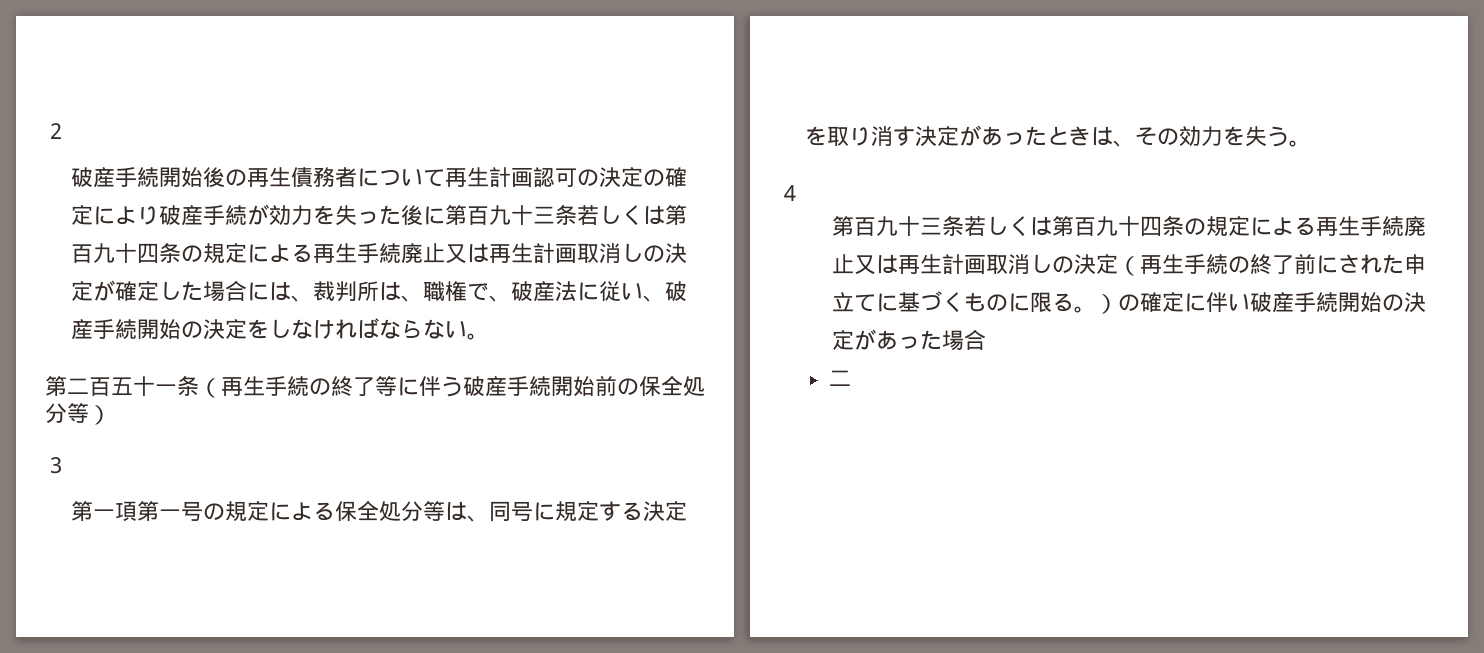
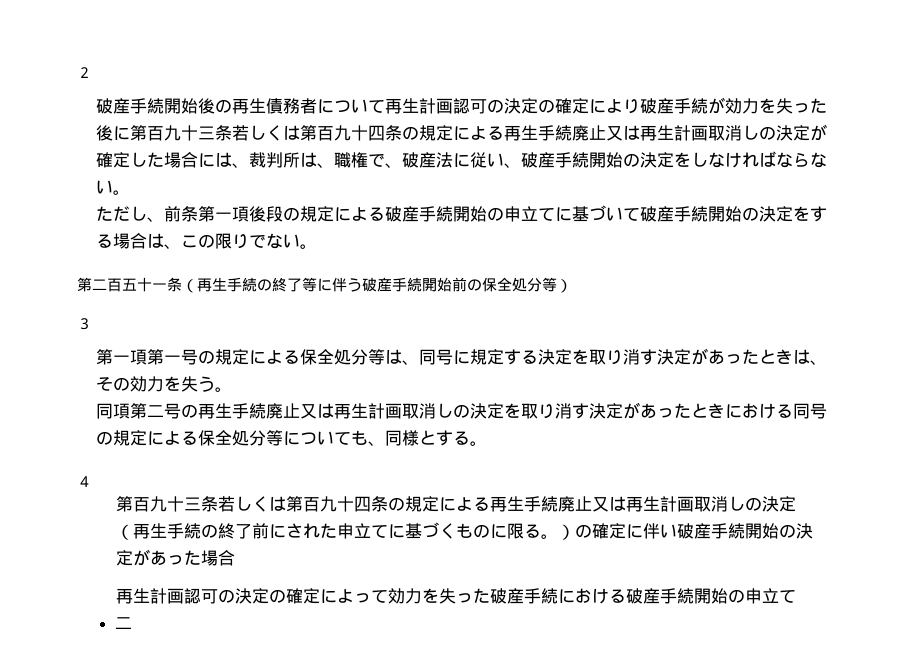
+ ただし、前条第一項後段の規定による破産手続開始の申立てに基づいて破産手続開始の決定をする場合は、この限りでない。
+ 同項第二号の再生手続廃止又は再生計画取消しの決定を取り消す決定があったときにおける同号の規定による保全処分等についても、同様とする。
+ 再生計画認可の決定の確定によって効力を失った破産手続における破産手続開始の申立て

